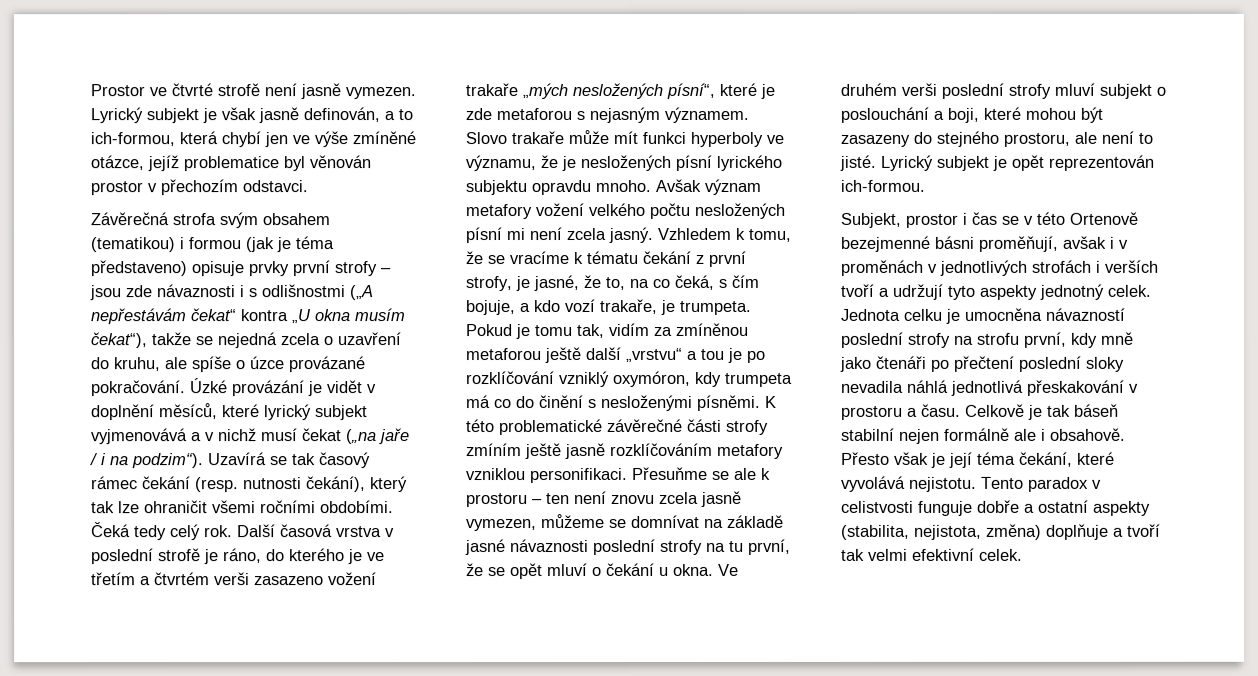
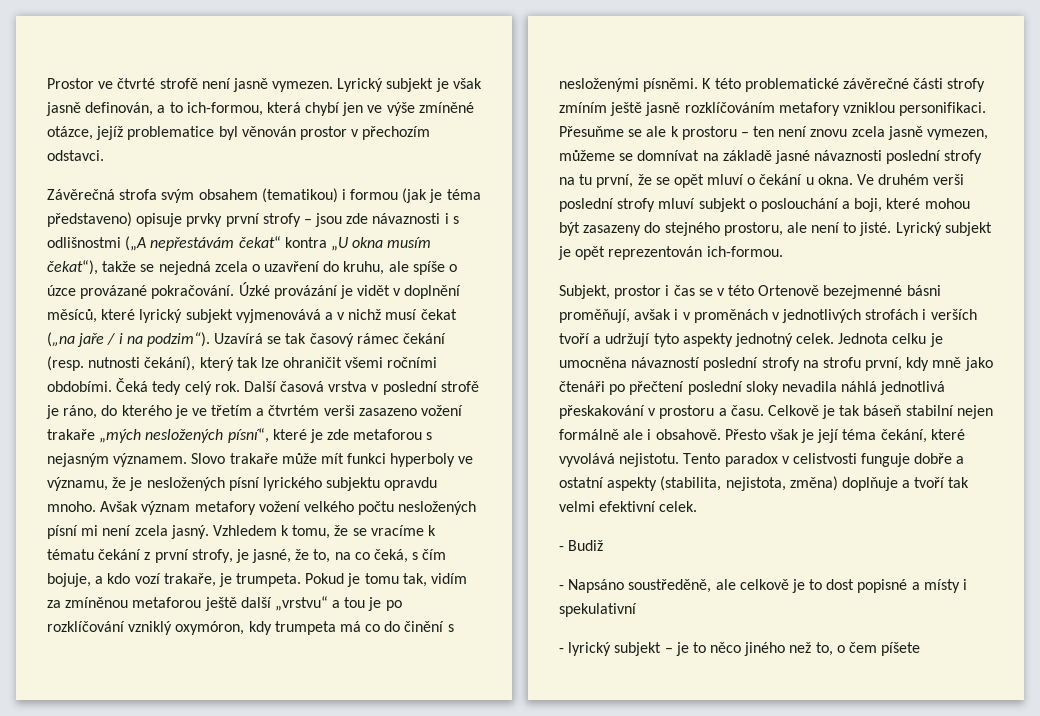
+ - Budiž
+ - Napsáno soustředěně, ale celkově je to dost popisné a místy i spekulativní
+ - lyrický subjekt – je to něco jiného než to, o čem píšete

